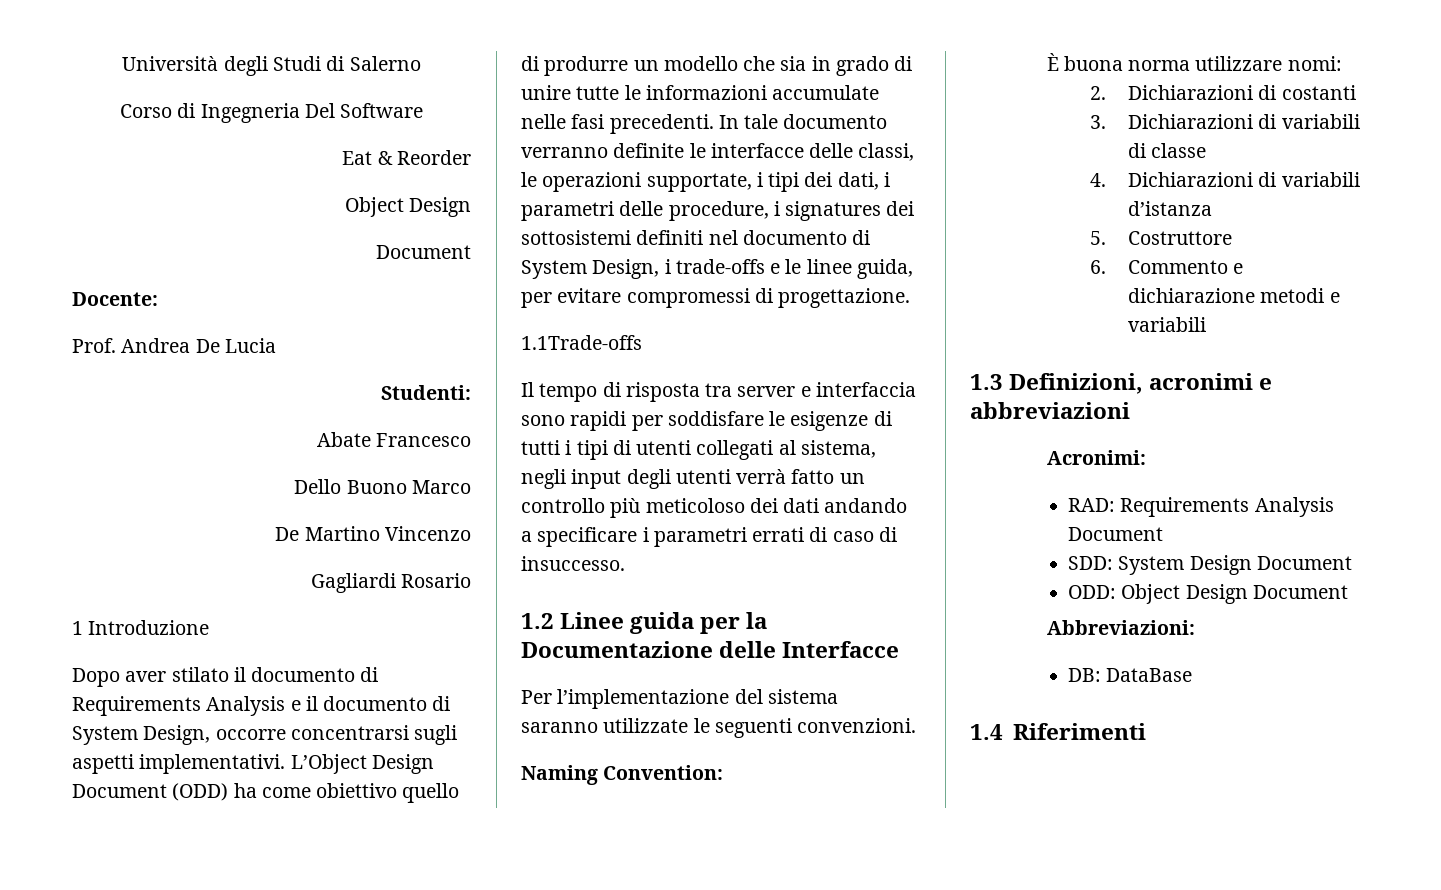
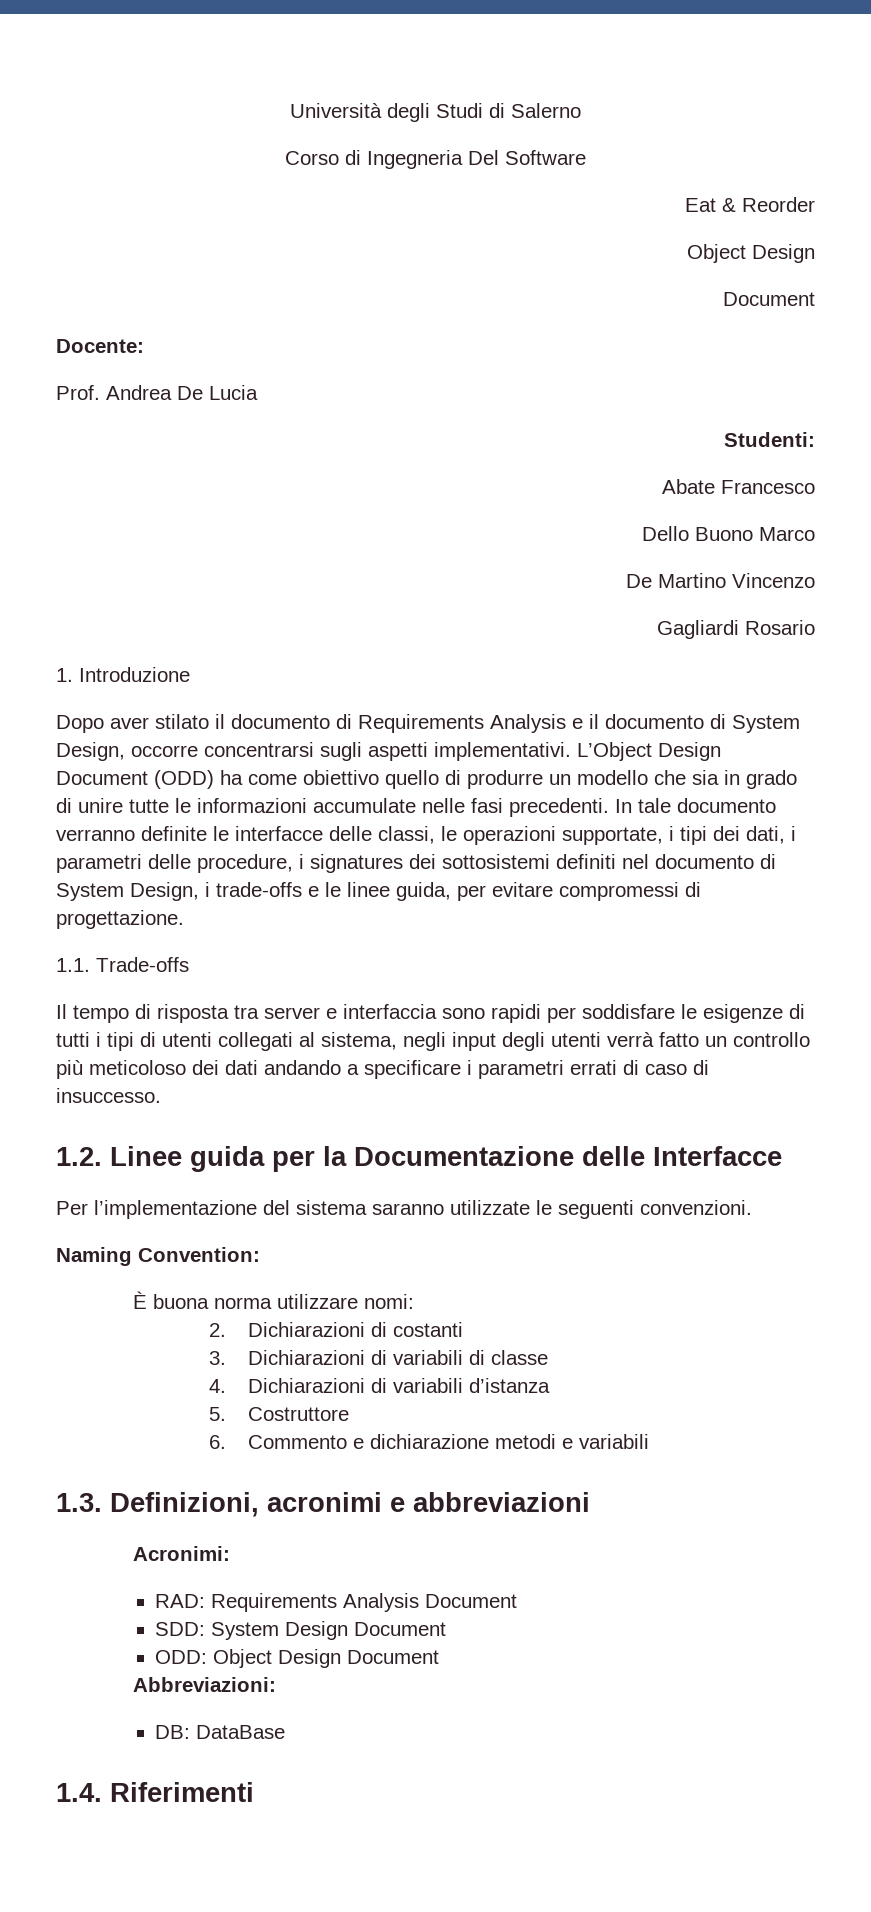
- 1 Introduzione
+ 1. Introduzione
- 1.1Trade-offs
+ 1.1. Trade-offs
- 1.2 Linee guida per la Documentazione delle Interfacce
+ 1.2. Linee guida per la Documentazione delle Interfacce
- 1.3 Definizioni, acronimi e abbreviazioni
+ 1.3. Definizioni, acronimi e abbreviazioni
- 1.4 Riferimenti
+ 1.4. Riferimenti

